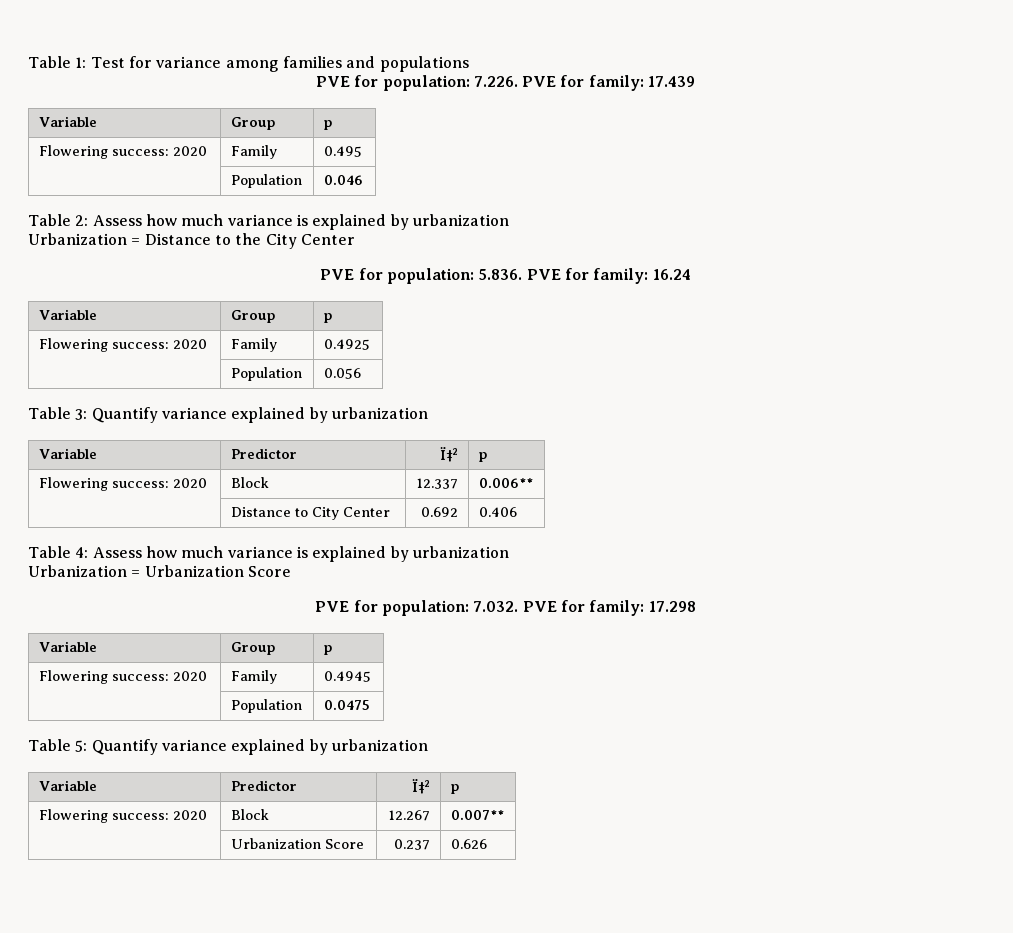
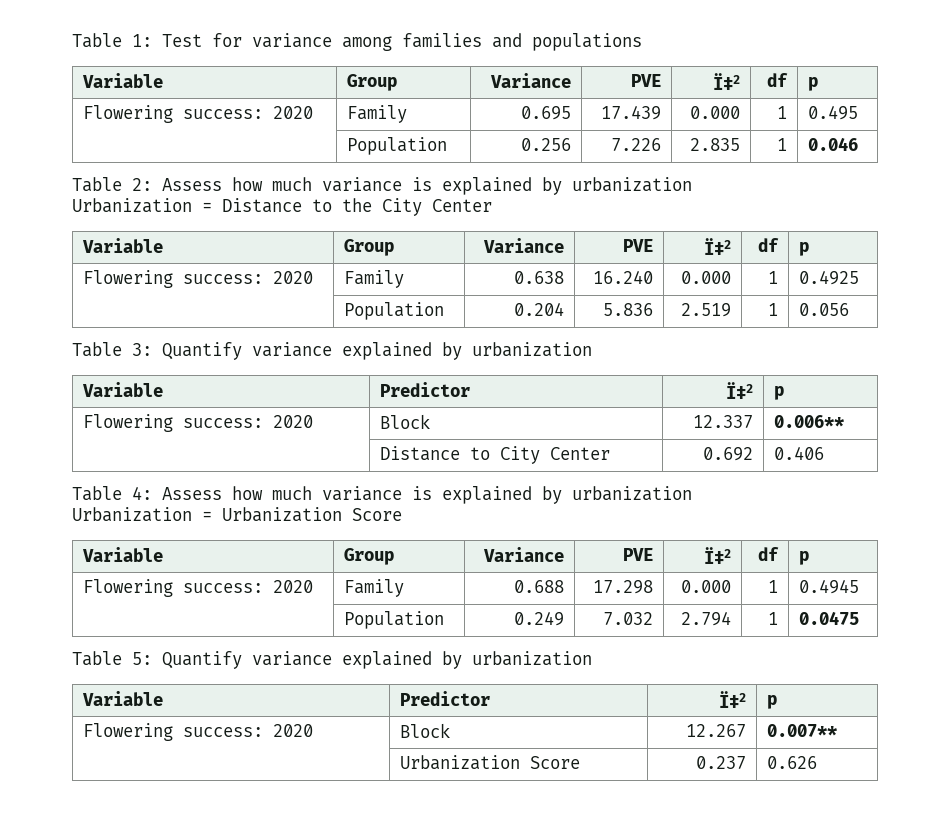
  Table 1: Test for variance among families and populations
- PVE for population: 7.226. PVE for family: 17.439
- Variable | Group | p
- Flowering success: 2020 | Family | 0.495
- | Population | 0.046
+ Variable | Group | Variance | PVE | Ï‡2 | df | p
+ Flowering success: 2020 | Family | 0.695 | 17.439 | 0.000 | 1 | 0.495
+ | Population | 0.256 | 7.226 | 2.835 | 1 | 0.046
  Urbanization = Distance to the City Center
- PVE for population: 5.836. PVE for family: 16.24
- Variable | Group | p
- Flowering success: 2020 | Family | 0.4925
- | Population | 0.056
+ Variable | Group | Variance | PVE | Ï‡2 | df | p
+ Flowering success: 2020 | Family | 0.638 | 16.240 | 0.000 | 1 | 0.4925
+ | Population | 0.204 | 5.836 | 2.519 | 1 | 0.056
  Urbanization = Urbanization Score
- PVE for population: 7.032. PVE for family: 17.298
- Variable | Group | p
- Flowering success: 2020 | Family | 0.4945
- | Population | 0.0475
+ Variable | Group | Variance | PVE | Ï‡2 | df | p
+ Flowering success: 2020 | Family | 0.688 | 17.298 | 0.000 | 1 | 0.4945
+ | Population | 0.249 | 7.032 | 2.794 | 1 | 0.0475

